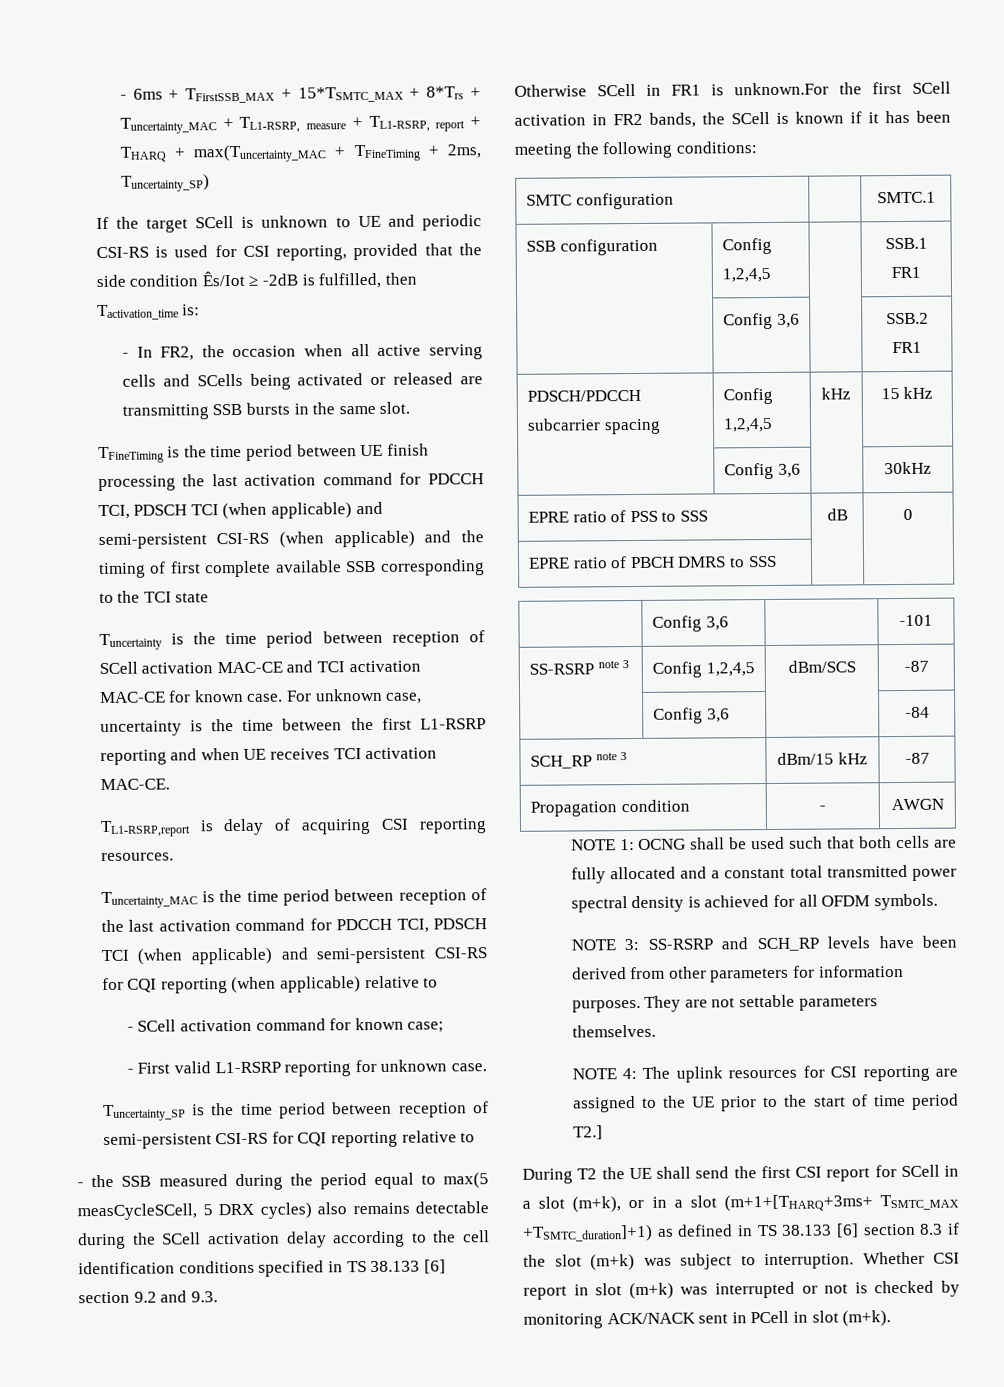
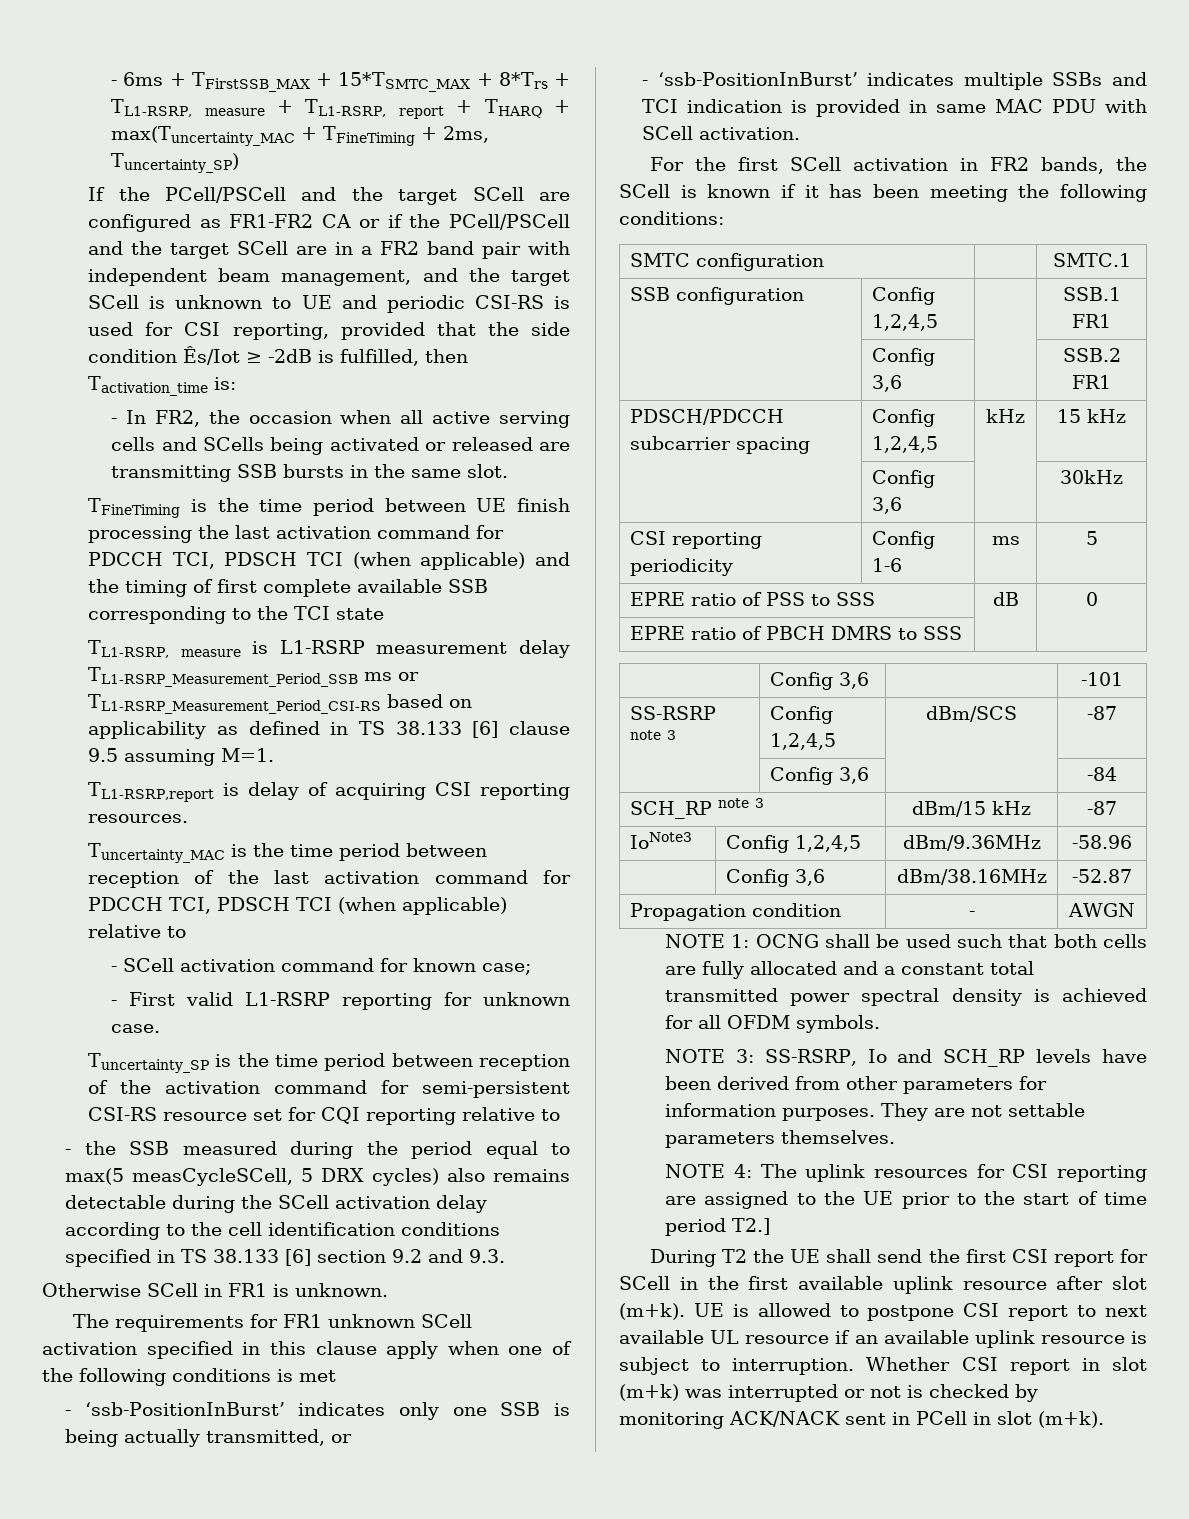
- - 6ms + TFirstSSB_MAX + 15*TSMTC_MAX + 8*Trs + Tuncertainty_MAC + TL1-RSRP, measure + TL1-RSRP, report + THARQ + max(Tuncertainty_MAC + TFineTiming + 2ms, Tuncertainty_SP)
+ - 6ms + TFirstSSB_MAX + 15*TSMTC_MAX + 8*Trs + TL1-RSRP, measure + TL1-RSRP, report + THARQ + max(Tuncertainty_MAC + TFineTiming + 2ms, Tuncertainty_SP)
- If the target SCell is unknown to UE and periodic CSI-RS is used for CSI reporting, provided that the side condition Ês/Iot ≥ -2dB is fulfilled, then Tactivation_time is:
+ If the PCell/PSCell and the target SCell are configured as FR1-FR2 CA or if the PCell/PSCell and the target SCell are in a FR2 band pair with independent beam management, and the target SCell is unknown to UE and periodic CSI-RS is used for CSI reporting, provided that the side condition Ês/Iot ≥ -2dB is fulfilled, then Tactivation_time is:
- TFineTiming is the time period between UE finish processing the last activation command for PDCCH TCI, PDSCH TCI (when applicable) and semi-persistent CSI-RS (when applicable) and the timing of first complete available SSB corresponding to the TCI state
+ TFineTiming is the time period between UE finish processing the last activation command for PDCCH TCI, PDSCH TCI (when applicable) and the timing of first complete available SSB corresponding to the TCI state
- Tuncertainty is the time period between reception of SCell activation MAC-CE and TCI activation MAC-CE for known case. For unknown case, uncertainty is the time between the first L1-RSRP reporting and when UE receives TCI activation MAC-CE.
+ TL1-RSRP, measure is L1-RSRP measurement delay TL1-RSRP_Measurement_Period_SSB ms or TL1-RSRP_Measurement_Period_CSI-RS based on applicability as defined in TS 38.133 [6] clause 9.5 assuming M=1.
- Tuncertainty_MAC is the time period between reception of the last activation command for PDCCH TCI, PDSCH TCI (when applicable) and semi-persistent CSI-RS for CQI reporting (when applicable) relative to
+ Tuncertainty_MAC is the time period between reception of the last activation command for PDCCH TCI, PDSCH TCI (when applicable) relative to
- Tuncertainty_SP is the time period between reception of semi-persistent CSI-RS for CQI reporting relative to
+ Tuncertainty_SP is the time period between reception of the activation command for semi-persistent CSI-RS resource set for CQI reporting relative to
- Otherwise SCell in FR1 is unknown.For the first SCell activation in FR2 bands, the SCell is known if it has been meeting the following conditions:
+ Otherwise SCell in FR1 is unknown.
+ The requirements for FR1 unknown SCell activation specified in this clause apply when one of the following conditions is met
+ - ‘ssb-PositionInBurst’ indicates only one SSB is being actually transmitted, or
+ - ‘ssb-PositionInBurst’ indicates multiple SSBs and TCI indication is provided in same MAC PDU with SCell activation.
+ For the first SCell activation in FR2 bands, the SCell is known if it has been meeting the following conditions:
+ CSI reporting periodicity | Config 1-6 | ms | 5
+ IoNote3 | Config 1,2,4,5 | dBm/9.36MHz | -58.96
+ | Config 3,6 | dBm/38.16MHz | -52.87
- NOTE 3: SS-RSRP and SCH_RP levels have been derived from other parameters for information purposes.
+ NOTE 3: SS-RSRP, Io and SCH_RP levels have been derived from other parameters for information purposes.
- During T2 the UE shall send the first CSI report for SCell in a slot (m+k), or in a slot (m+1+[THARQ+3ms+ TSMTC_MAX +TSMTC_duration]+1) as defined in TS 38.133 [6] section 8.3 if the slot (m+k) was subject to interruption.
+ During T2 the UE shall send the first CSI report for SCell in the first available uplink resource after slot (m+k). UE is allowed to postpone CSI report to next available UL resource if an available uplink resource is subject to interruption.

